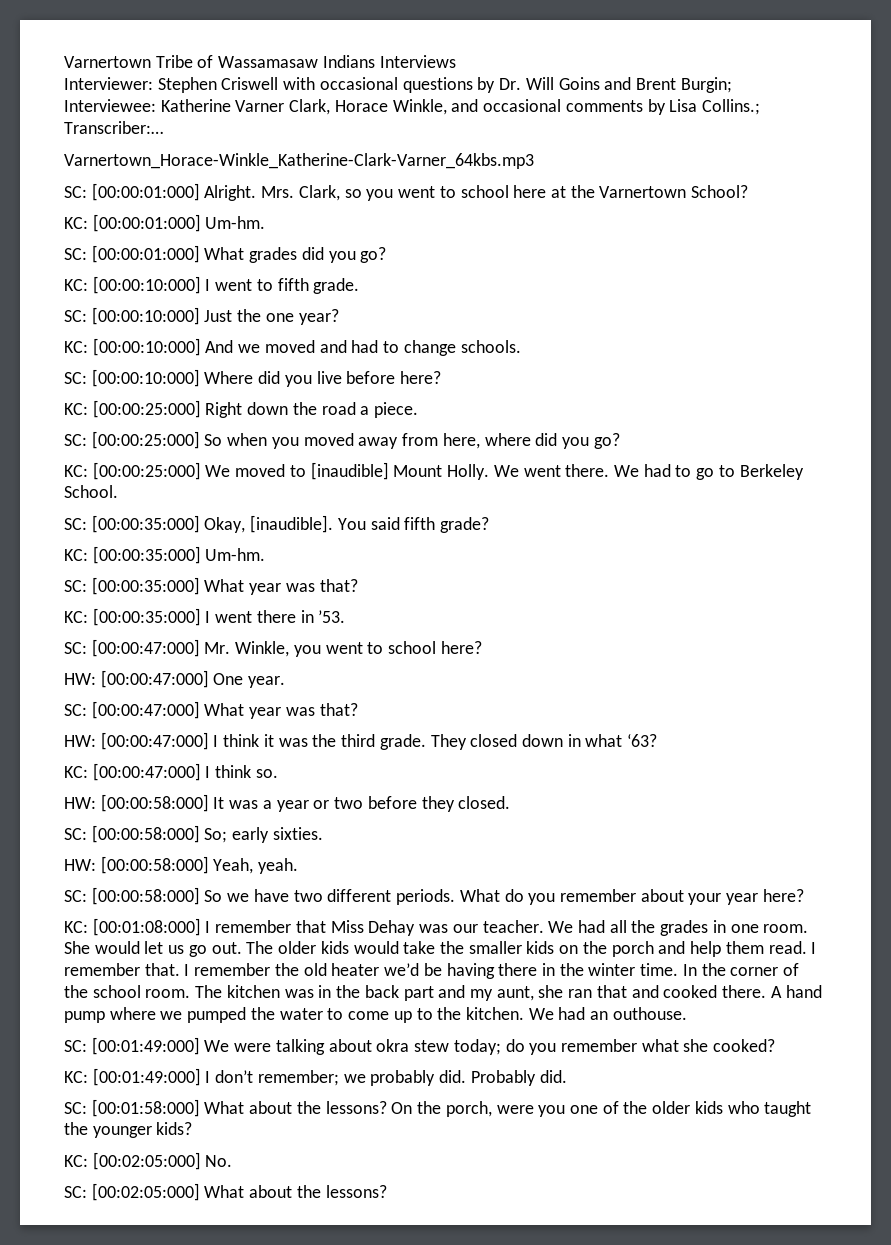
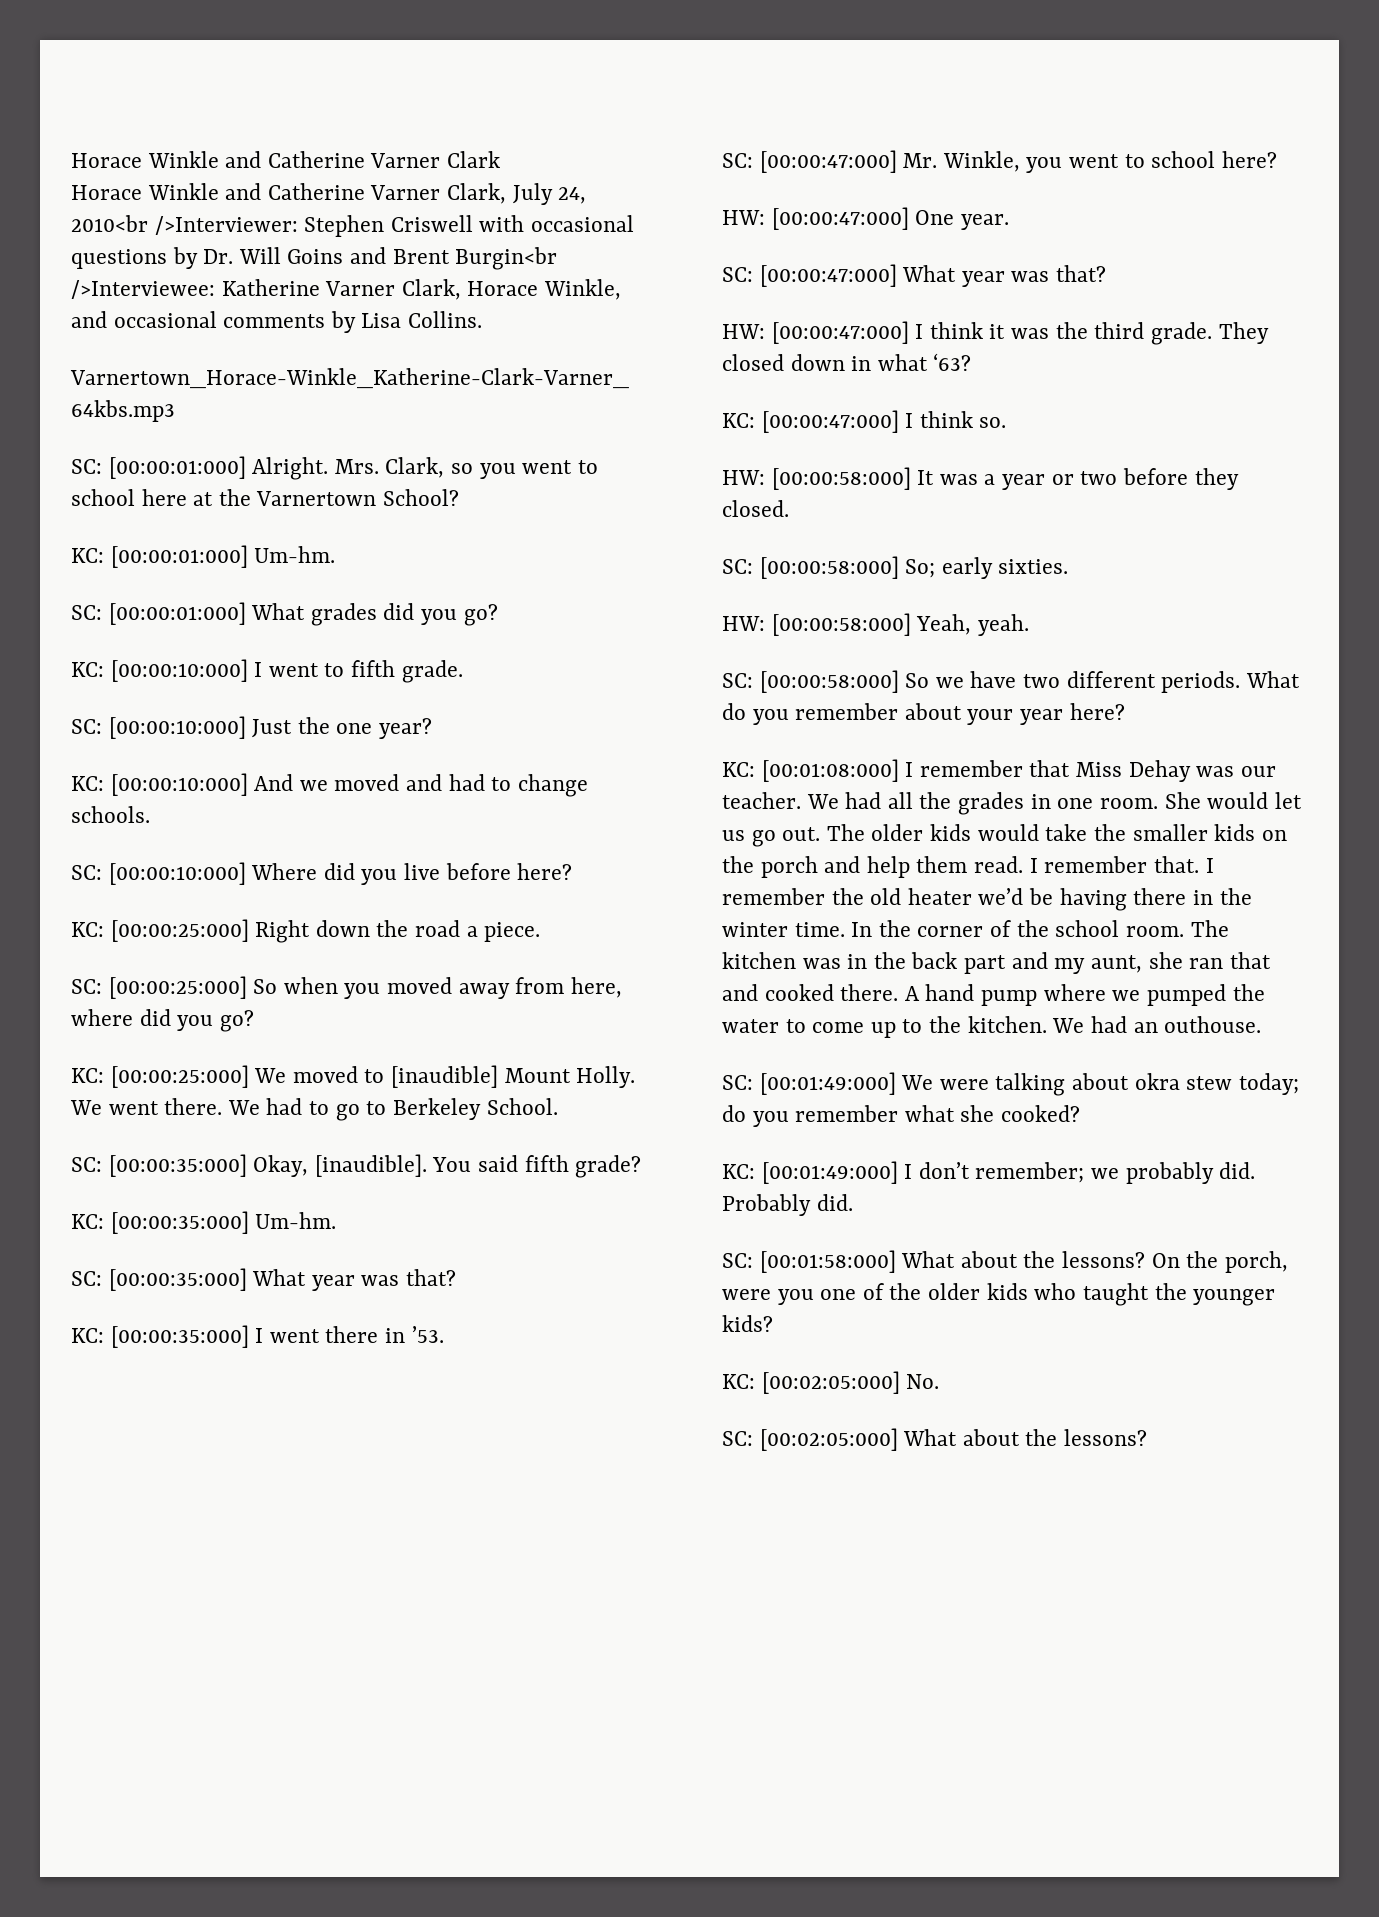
- Varnertown Tribe of Wassamasaw Indians Interviews
- Interviewer: Stephen Criswell with occasional questions by Dr. Will Goins and Brent Burgin; Interviewee: Katherine Varner Clark, Horace Winkle, and occasional comments by Lisa Collins.; Transcriber:…
+ Horace Winkle and Catherine Varner Clark
+ Horace Winkle and Catherine Varner Clark, July 24, 2010<br />Interviewer: Stephen Criswell with occasional questions by Dr. Will Goins and Brent Burgin<br />Interviewee: Katherine Varner Clark, Horace Winkle, and occasional comments by Lisa Collins.

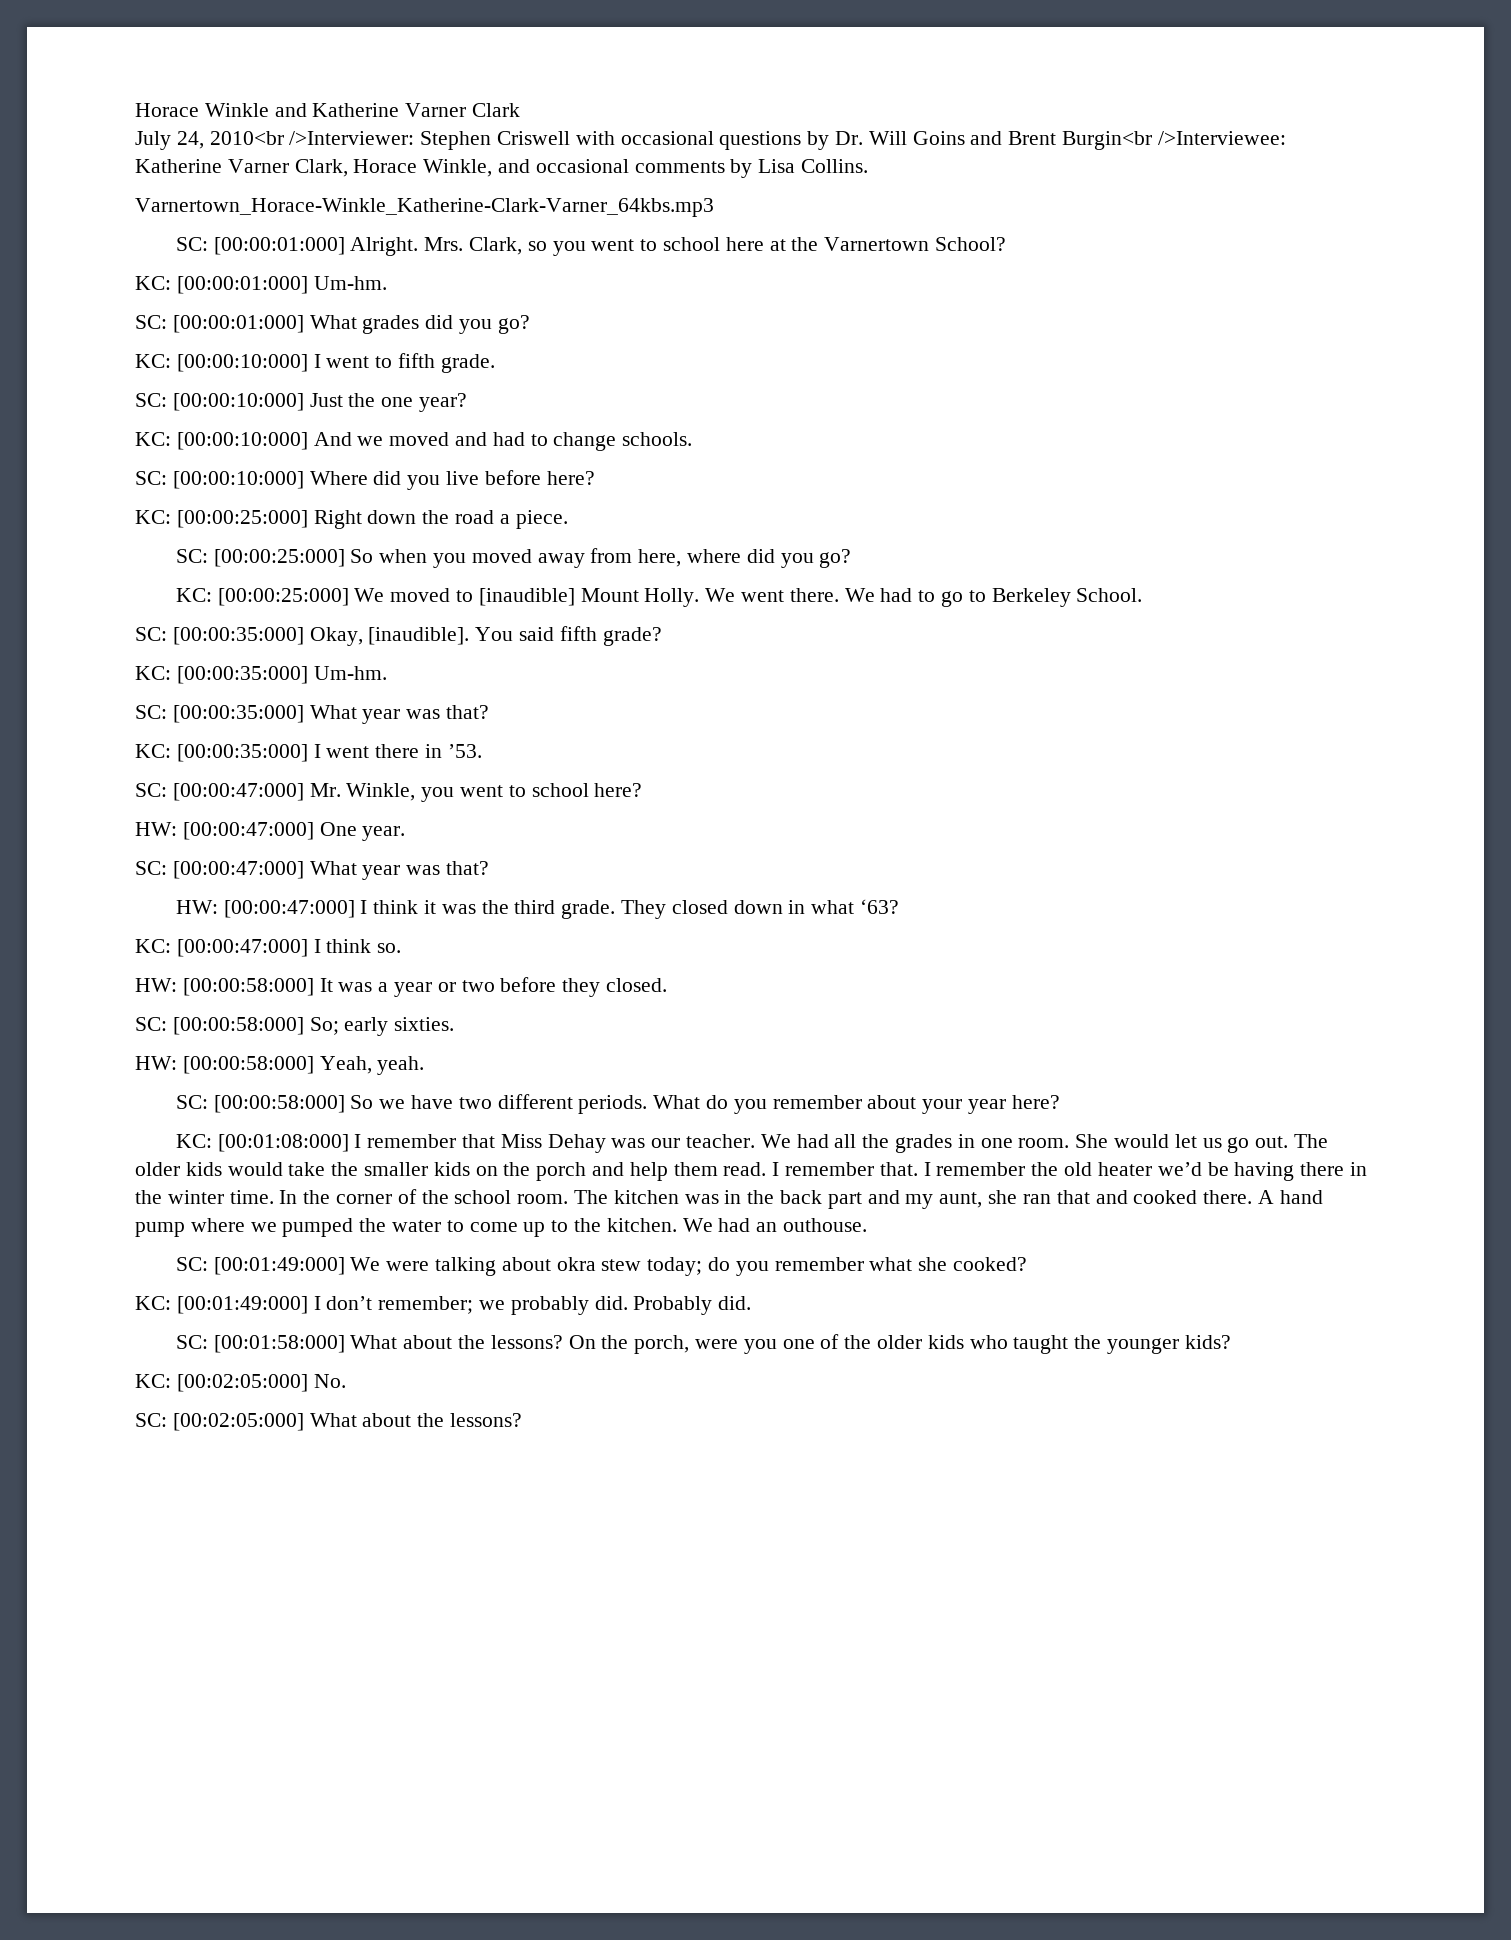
- Horace Winkle and Catherine Varner Clark
+ Horace Winkle and Katherine Varner Clark
- Horace Winkle and Catherine Varner Clark, July 24, 2010<br />Interviewer: Stephen Criswell with occasional questions by Dr. Will Goins and Brent Burgin<br />Interviewee: Katherine Varner Clark, Horace Winkle, and occasional comments by Lisa Collins.
+ July 24, 2010<br />Interviewer: Stephen Criswell with occasional questions by Dr. Will Goins and Brent Burgin<br />Interviewee: Katherine Varner Clark, Horace Winkle, and occasional comments by Lisa Collins.

